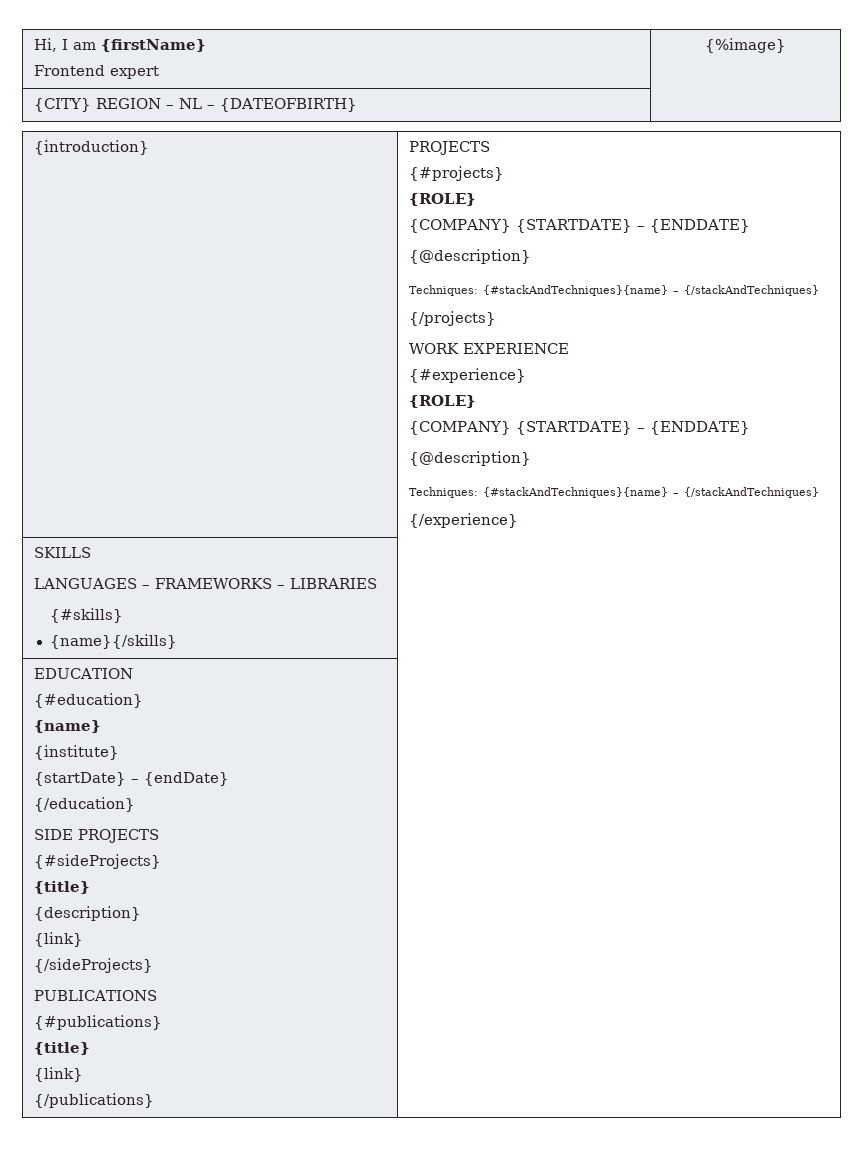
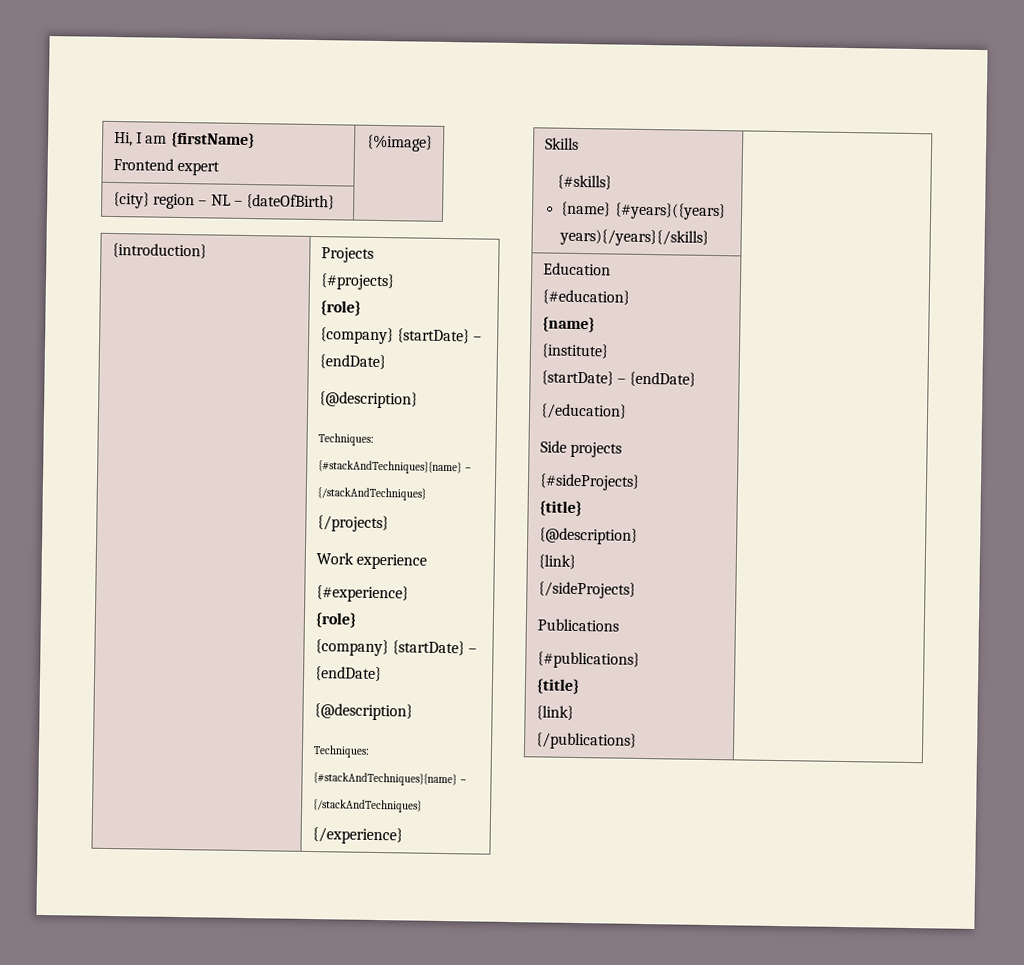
- {CITY} REGION – NL – {DATEOFBIRTH} |
+ {city} region – NL – {dateOfBirth} |
- {introduction} | PROJECTS
+ {introduction} | Projects
  {#projects}
- {ROLE}
- {COMPANY} {STARTDATE} – {ENDDATE}
+ {role}
+ {company} {startDate} – {endDate}
  {@description}
  Techniques: {#stackAndTechniques}{name} – {/stackAndTechniques}
  {/projects}
- WORK EXPERIENCE
+ Work experience
  {#experience}
- {ROLE}
- {COMPANY} {STARTDATE} – {ENDDATE}
+ {role}
+ {company} {startDate} – {endDate}
- SKILLS
- LANGUAGES – FRAMEWORKS – LIBRARIES
+ Skills
  {#skills}
- {name}{/skills} |
- EDUCATION
+ {name} {#years}({years} years){/years}{/skills} |
+ Education
  {#education}
  {name}
  {institute}
  {startDate} – {endDate}
  {/education}
- SIDE PROJECTS
+ Side projects
  {#sideProjects}
  {title}
- {description}
+ {@description}
  {link}
  {/sideProjects}
- PUBLICATIONS
+ Publications

